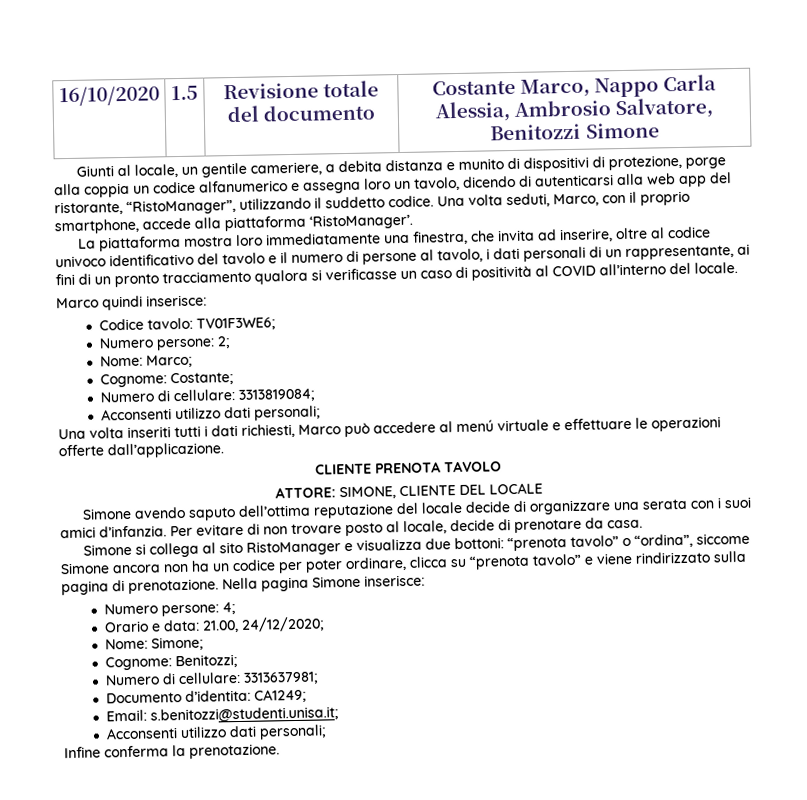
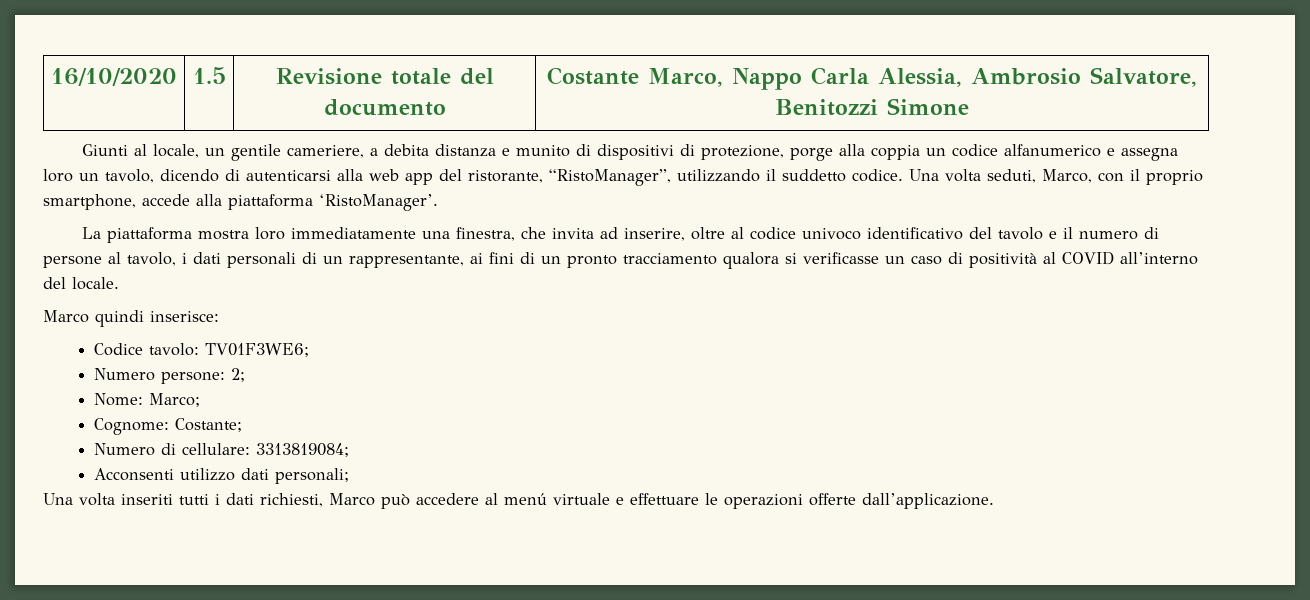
- CLIENTE PRENOTA TAVOLO
- ATTORE: SIMONE, CLIENTE DEL LOCALE
- Simone avendo saputo dell’ottima reputazione del locale decide di organizzare una serata con i suoi amici d’infanzia. Per evitare di non trovare posto al locale, decide di prenotare da casa.
- Simone si collega al sito RistoManager e visualizza due bottoni: “prenota tavolo” o “ordina”, siccome Simone ancora non ha un codice per poter ordinare, clicca su “prenota tavolo” e viene rindirizzato sulla pagina di prenotazione. Nella pagina Simone inserisce:
- Numero persone: 4;
- Orario e data: 21.00, 24/12/2020;
- Nome: Simone;
- Cognome: Benitozzi;
- Numero di cellulare: 3313637981;
- Documento d’identita: CA1249;
- Email: s.benitozzi@studenti.unisa.it;
- Acconsenti utilizzo dati personali;
- Infine conferma la prenotazione.

